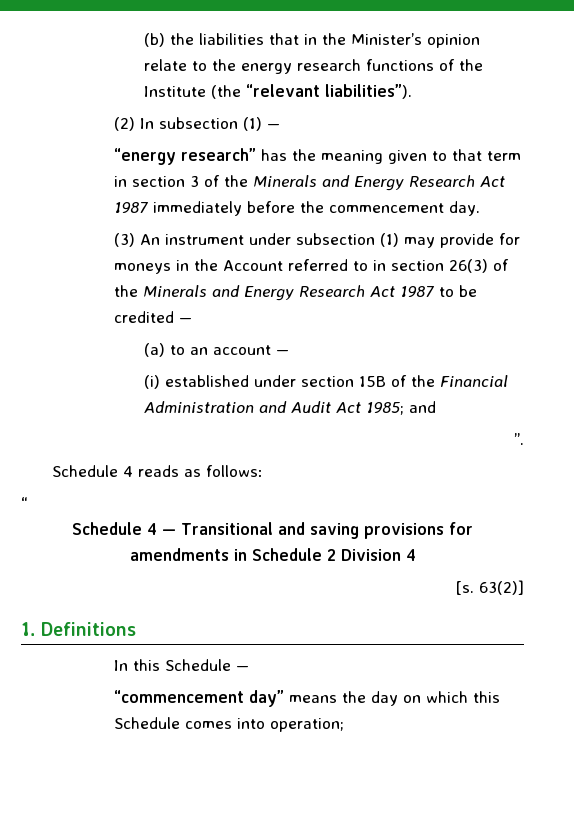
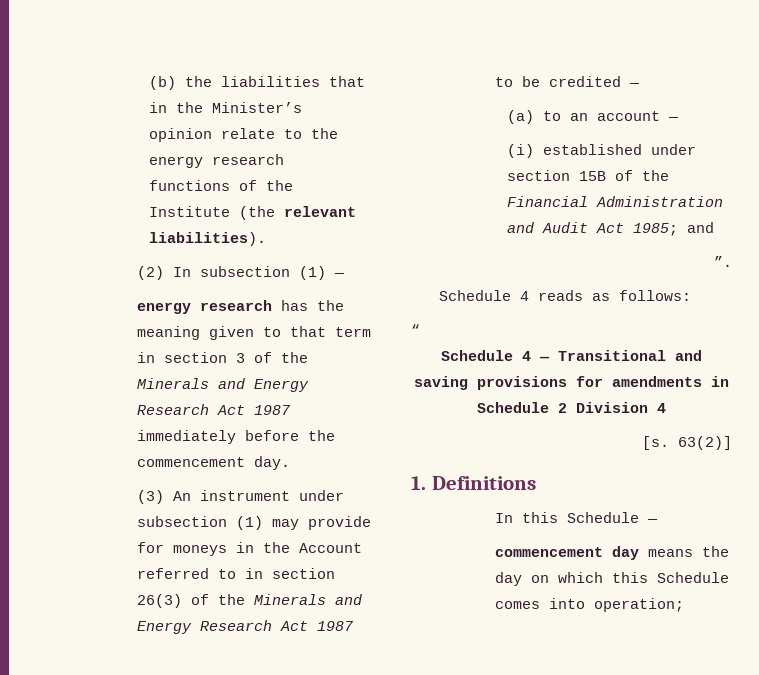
- (b) the liabilities that in the Minister’s opinion relate to the energy research functions of the Institute (the “relevant liabilities”).
+ (b) the liabilities that in the Minister’s opinion relate to the energy research functions of the Institute (the relevant liabilities).
- “energy research” has the meaning given to that term in section 3 of the Minerals and Energy Research Act 1987 immediately before the commencement day.
+ energy research has the meaning given to that term in section 3 of the Minerals and Energy Research Act 1987 immediately before the commencement day.
- “commencement day” means the day on which this Schedule comes into operation;
+ commencement day means the day on which this Schedule comes into operation;

